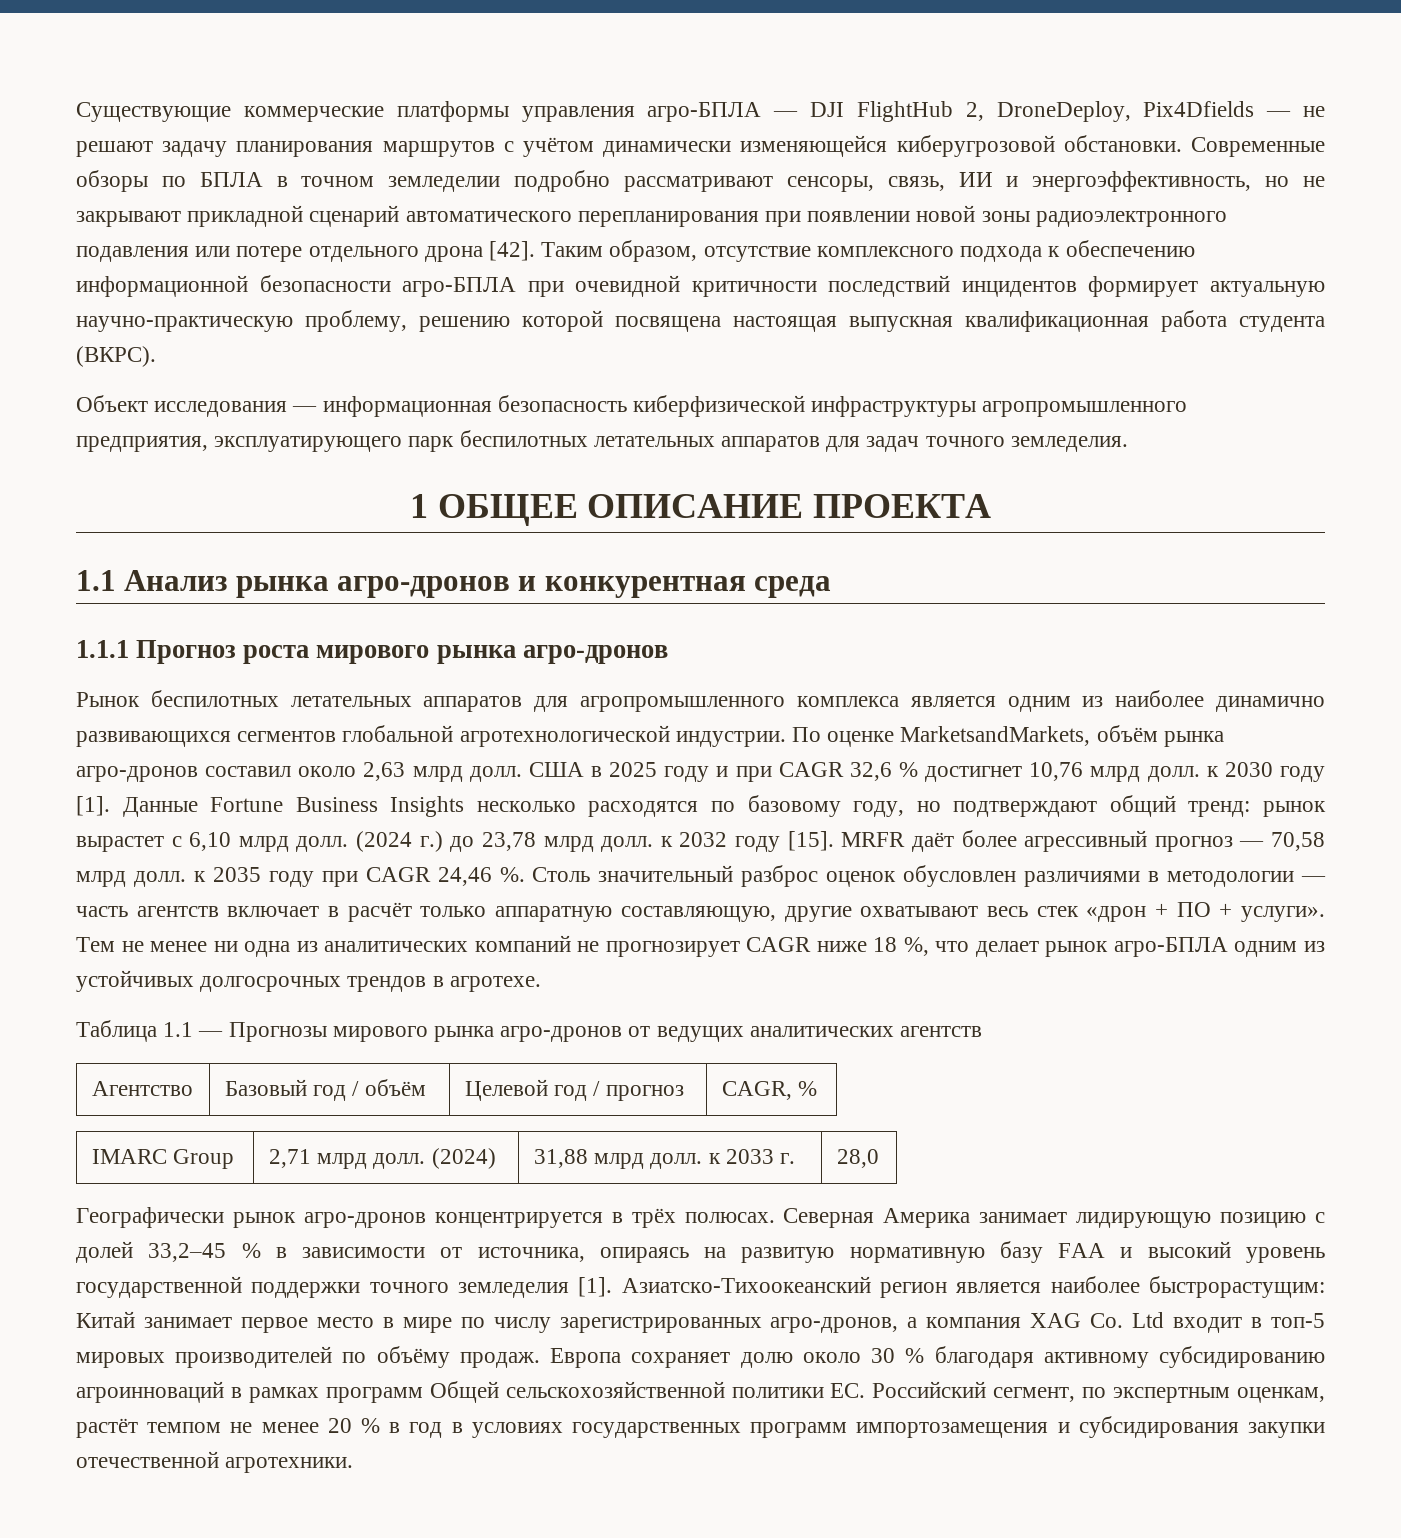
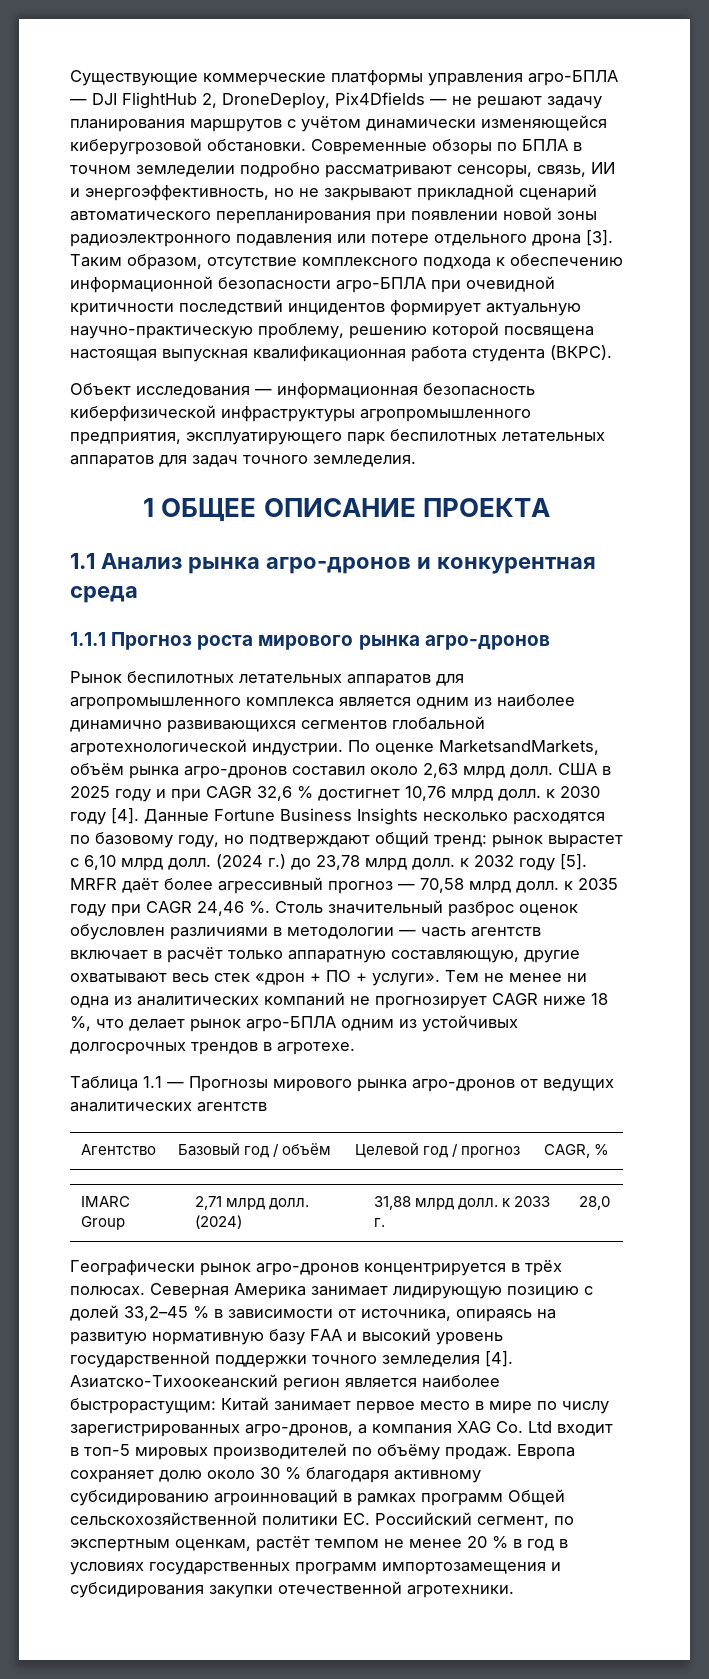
- Современные обзоры по БПЛА в точном земледелии подробно рассматривают сенсоры, связь, ИИ и энергоэффективность, но не закрывают прикладной сценарий автоматического перепланирования при появлении новой зоны радиоэлектронного подавления или потере отдельного дрона [42].
+ Современные обзоры по БПЛА в точном земледелии подробно рассматривают сенсоры, связь, ИИ и энергоэффективность, но не закрывают прикладной сценарий автоматического перепланирования при появлении новой зоны радиоэлектронного подавления или потере отдельного дрона [3].
- США в 2025 году и при CAGR 32,6 % достигнет 10,76 млрд долл. к 2030 году [1].
+ США в 2025 году и при CAGR 32,6 % достигнет 10,76 млрд долл. к 2030 году [4].
- (2024 г.) до 23,78 млрд долл. к 2032 году [15].
+ (2024 г.) до 23,78 млрд долл. к 2032 году [5].
- Северная Америка занимает лидирующую позицию с долей 33,2–45 % в зависимости от источника, опираясь на развитую нормативную базу FAA и высокий уровень государственной поддержки точного земледелия [1].
+ Северная Америка занимает лидирующую позицию с долей 33,2–45 % в зависимости от источника, опираясь на развитую нормативную базу FAA и высокий уровень государственной поддержки точного земледелия [4].

